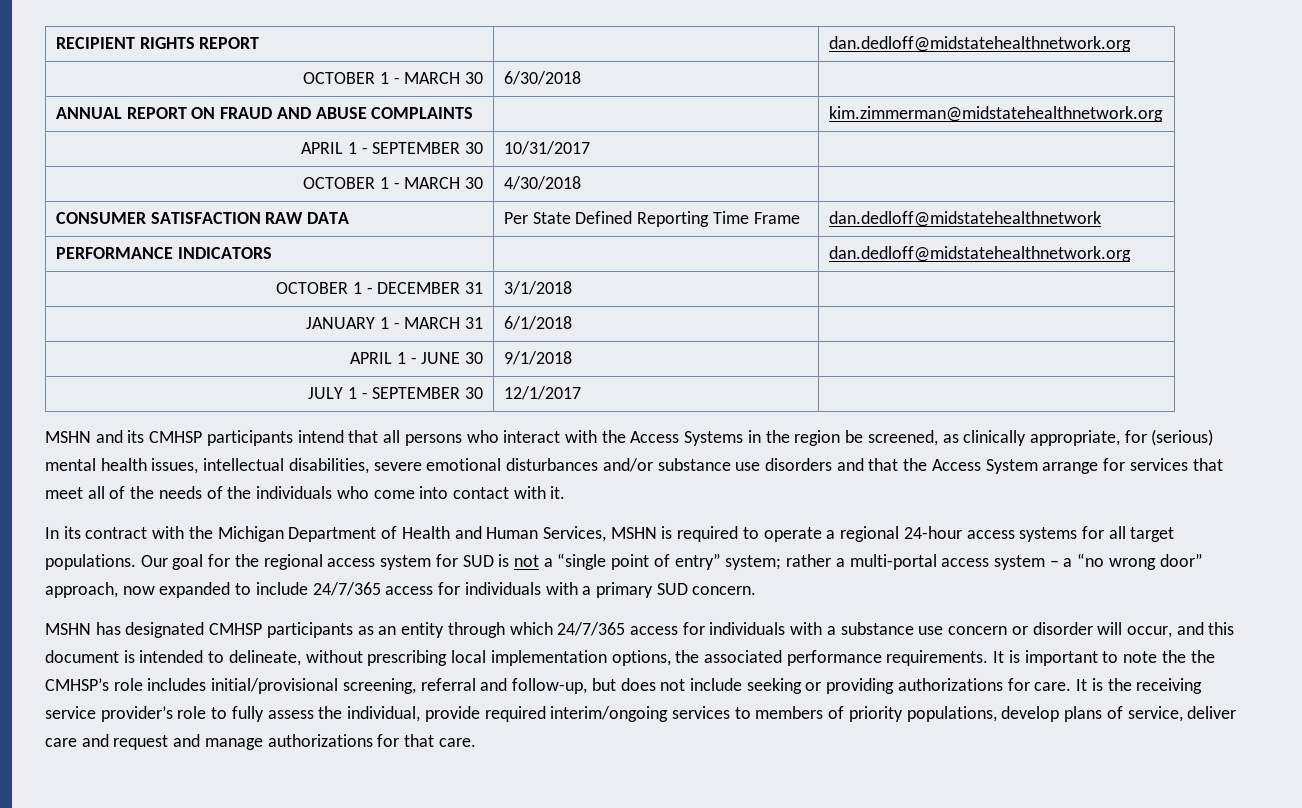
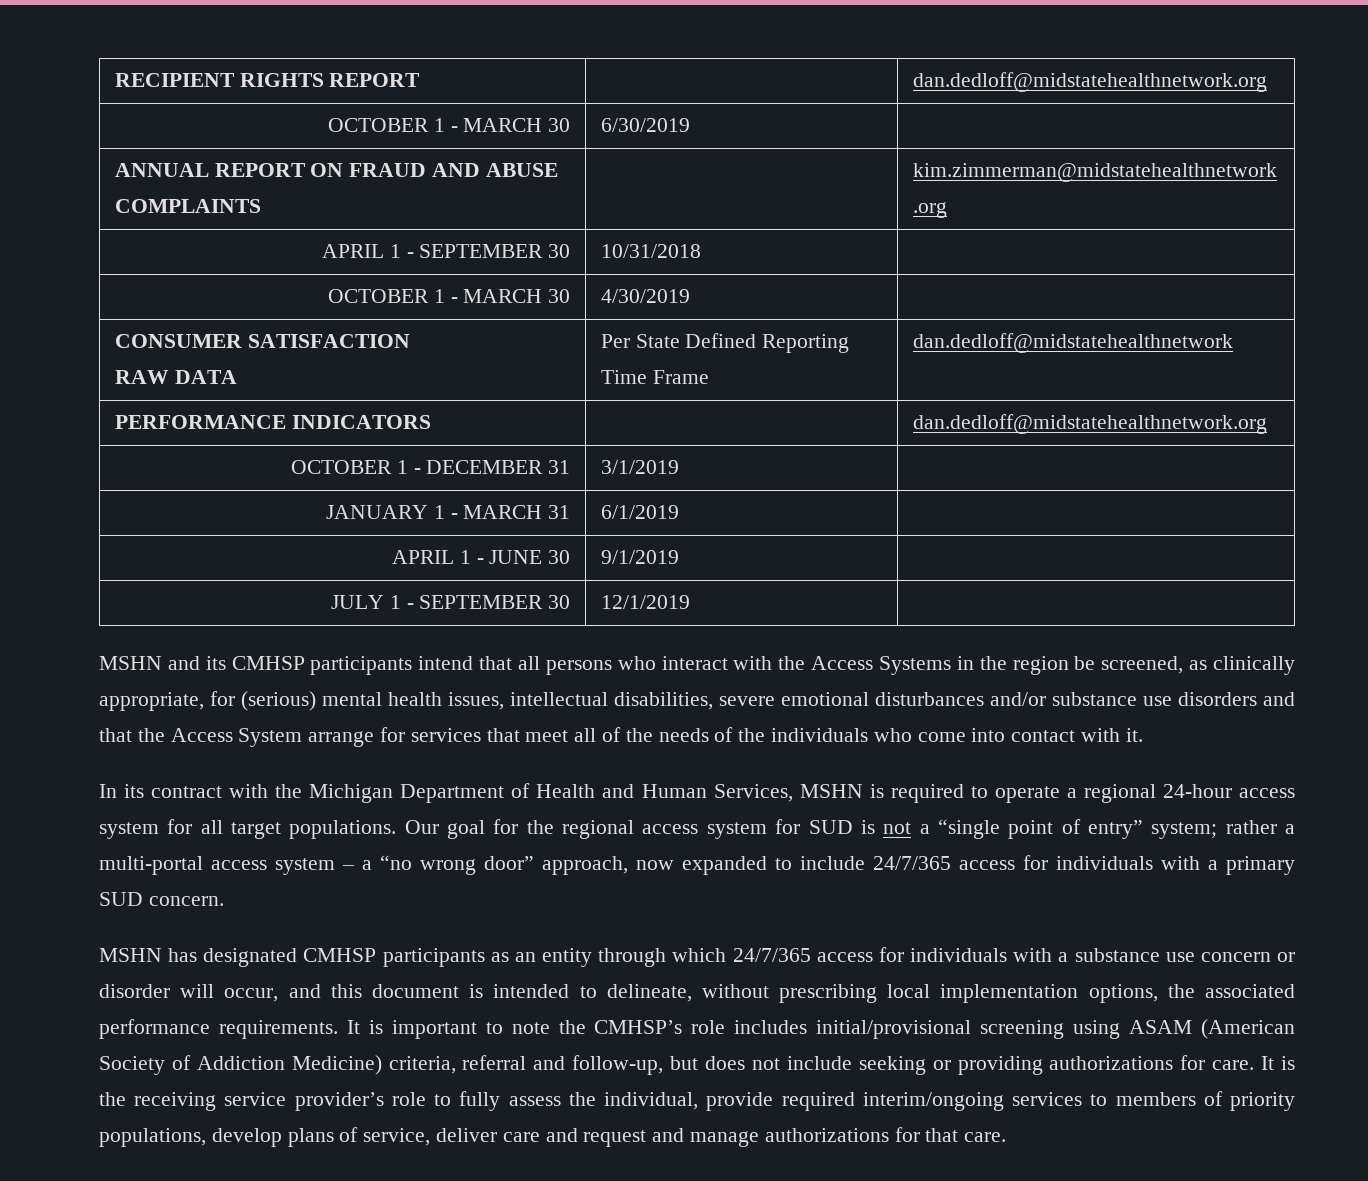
- OCTOBER 1 - MARCH 30 | 6/30/2018 |
+ OCTOBER 1 - MARCH 30 | 6/30/2019 |
- APRIL 1 - SEPTEMBER 30 | 10/31/2017 |
- OCTOBER 1 - MARCH 30 | 4/30/2018 |
+ APRIL 1 - SEPTEMBER 30 | 10/31/2018 |
+ OCTOBER 1 - MARCH 30 | 4/30/2019 |
- CONSUMER SATISFACTION RAW DATA | Per State Defined Reporting Time Frame | dan.dedloff@midstatehealthnetwork
+ CONSUMER SATISFACTION
+ RAW DATA | Per State Defined Reporting Time Frame | dan.dedloff@midstatehealthnetwork
- OCTOBER 1 - DECEMBER 31 | 3/1/2018 |
+ OCTOBER 1 - DECEMBER 31 | 3/1/2019 |
- JANUARY 1 - MARCH 31 | 6/1/2018 |
+ JANUARY 1 - MARCH 31 | 6/1/2019 |
- APRIL 1 - JUNE 30 | 9/1/2018 |
+ APRIL 1 - JUNE 30 | 9/1/2019 |
- JULY 1 - SEPTEMBER 30 | 12/1/2017 |
+ JULY 1 - SEPTEMBER 30 | 12/1/2019 |
- In its contract with the Michigan Department of Health and Human Services, MSHN is required to operate a regional 24-hour access systems for all target populations.
+ In its contract with the Michigan Department of Health and Human Services, MSHN is required to operate a regional 24-hour access system for all target populations.
- It is important to note the the CMHSP’s role includes initial/provisional screening, referral and follow-up, but does not include seeking or providing authorizations for care.
+ It is important to note the CMHSP’s role includes initial/provisional screening using ASAM (American Society of Addiction Medicine) criteria, referral and follow-up, but does not include seeking or providing authorizations for care.

